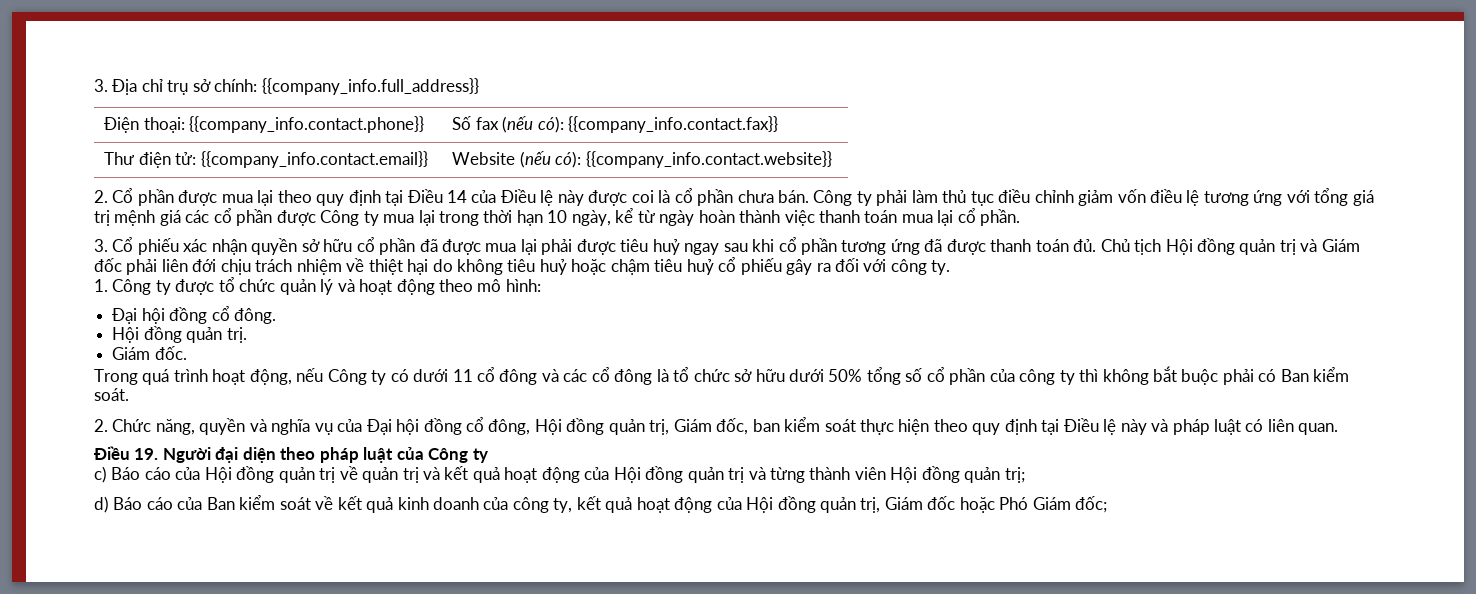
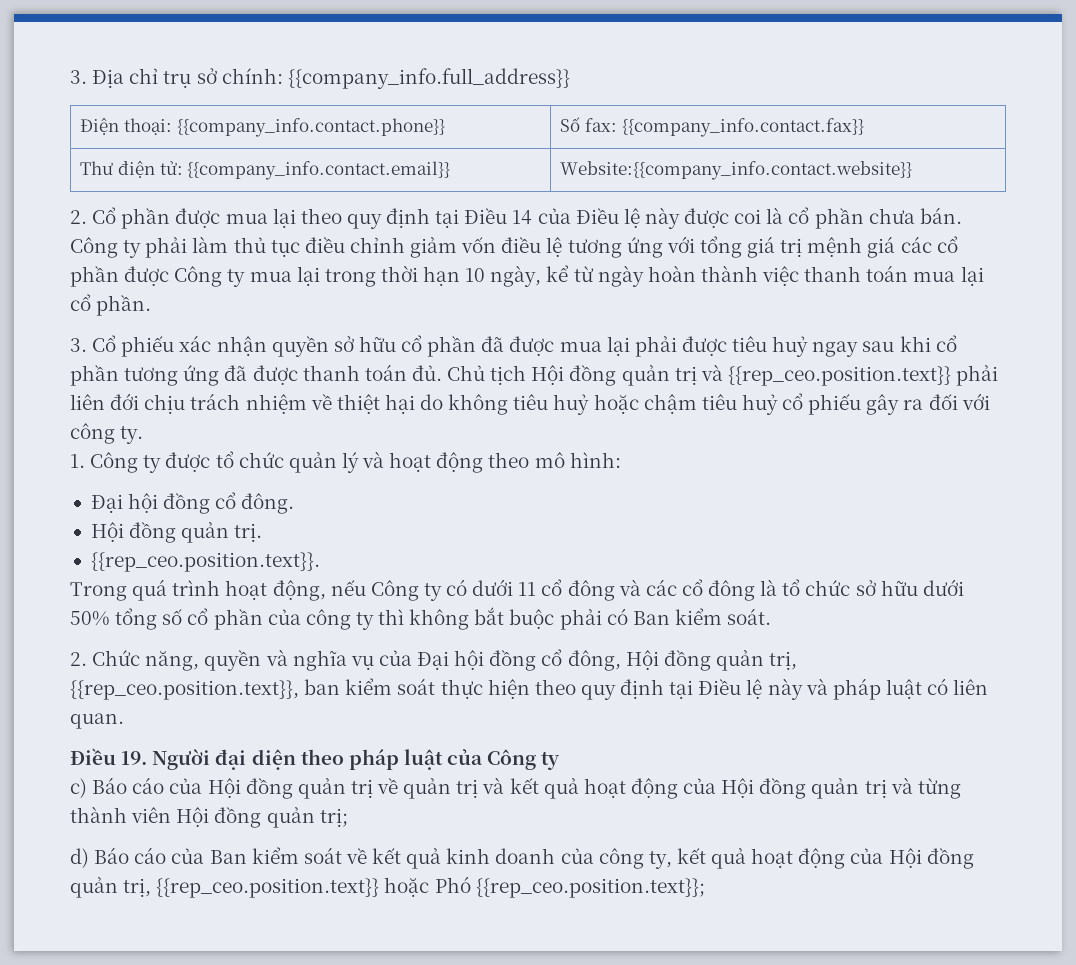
- Điện thoại: {{company_info.contact.phone}} | Số fax (nếu có): {{company_info.contact.fax}}
+ Điện thoại: {{company_info.contact.phone}} | Số fax: {{company_info.contact.fax}}
- Thư điện tử: {{company_info.contact.email}} | Website (nếu có): {{company_info.contact.website}}
+ Thư điện tử: {{company_info.contact.email}} | Website:{{company_info.contact.website}}
- Chủ tịch Hội đồng quản trị và Giám đốc phải liên đới chịu trách nhiệm về thiệt hại do không tiêu huỷ hoặc chậm tiêu huỷ cổ phiếu gây ra đối với công ty.
+ Chủ tịch Hội đồng quản trị và {{rep_ceo.position.text}} phải liên đới chịu trách nhiệm về thiệt hại do không tiêu huỷ hoặc chậm tiêu huỷ cổ phiếu gây ra đối với công ty.
- Giám đốc.
+ {{rep_ceo.position.text}}.
- 2. Chức năng, quyền và nghĩa vụ của Đại hội đồng cổ đông, Hội đồng quản trị, Giám đốc, ban kiểm soát thực hiện theo quy định tại Điều lệ này và pháp luật có liên quan.
+ 2. Chức năng, quyền và nghĩa vụ của Đại hội đồng cổ đông, Hội đồng quản trị, {{rep_ceo.position.text}}, ban kiểm soát thực hiện theo quy định tại Điều lệ này và pháp luật có liên quan.
- d) Báo cáo của Ban kiểm soát về kết quả kinh doanh của công ty, kết quả hoạt động của Hội đồng quản trị, Giám đốc hoặc Phó Giám đốc;
+ d) Báo cáo của Ban kiểm soát về kết quả kinh doanh của công ty, kết quả hoạt động của Hội đồng quản trị, {{rep_ceo.position.text}} hoặc Phó {{rep_ceo.position.text}};

